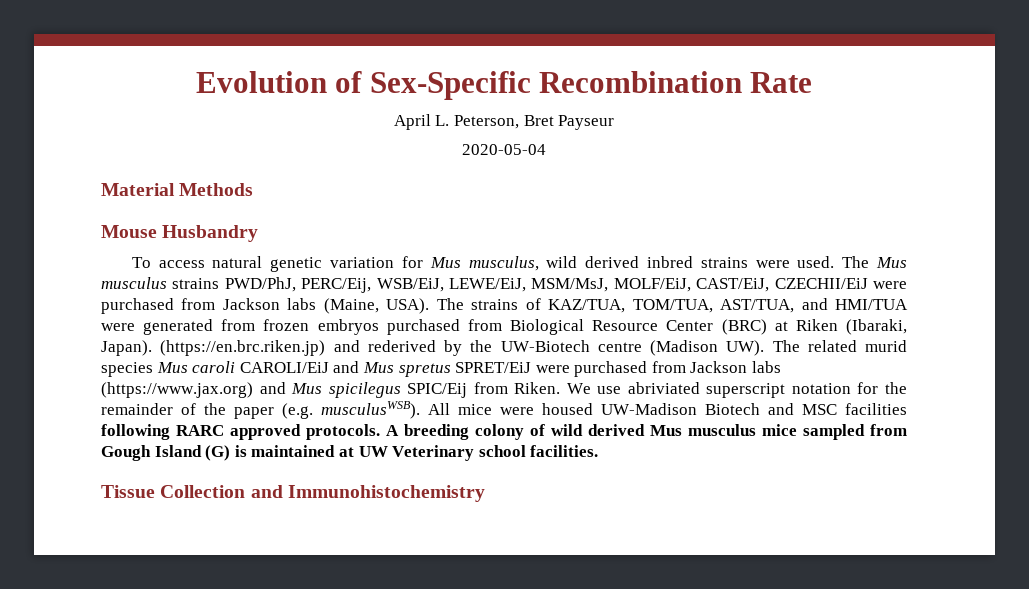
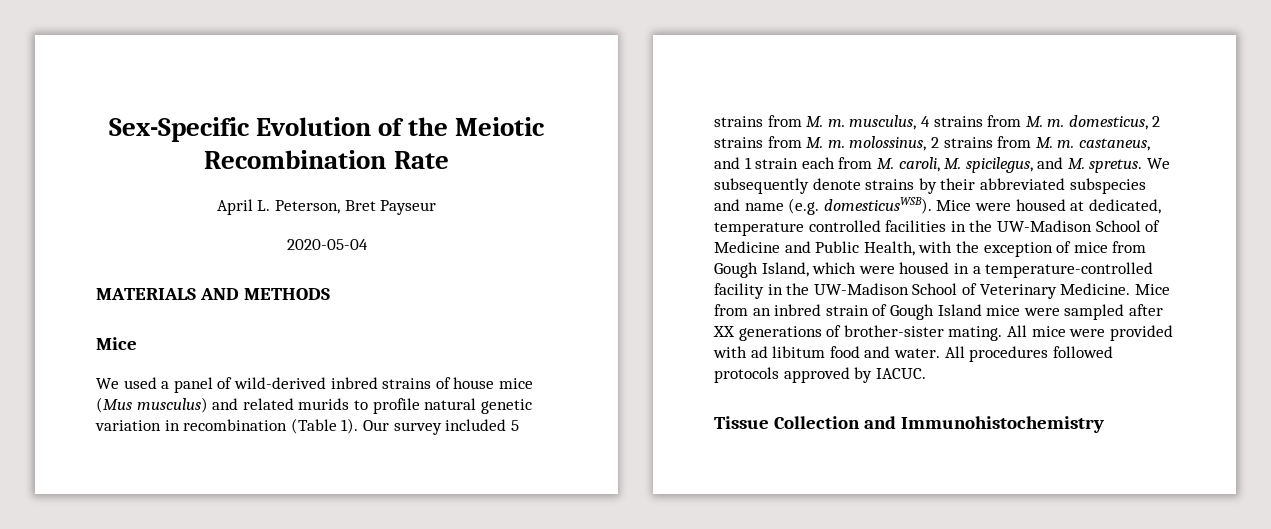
- Evolution of Sex-Specific Recombination Rate
+ Sex-Specific Evolution of the Meiotic Recombination Rate
- Material Methods
- Mouse Husbandry
- To access natural genetic variation for Mus musculus, wild derived inbred strains were used. The Mus musculus strains PWD/PhJ, PERC/Eij, WSB/EiJ, LEWE/EiJ, MSM/MsJ, MOLF/EiJ, CAST/EiJ, CZECHII/EiJ were purchased from Jackson labs (Maine, USA). The strains of KAZ/TUA, TOM/TUA, AST/TUA, and HMI/TUA were generated from frozen embryos purchased from Biological Resource Center (BRC) at Riken (Ibaraki, Japan). (https://en.brc.riken.jp) and rederived by the UW-Biotech centre (Madison UW). The related murid species Mus caroli CAROLI/EiJ and Mus spretus SPRET/EiJ were purchased from Jackson labs (https://www.jax.org) and Mus spicilegus SPIC/Eij from Riken. We use abriviated superscript notation for the remainder of the paper (e.g. musculusWSB). All mice were housed UW-Madison Biotech and MSC facilities following RARC approved protocols. A breeding colony of wild derived Mus musculus mice sampled from Gough Island (G) is maintained at UW Veterinary school facilities.
+ MATERIALS AND METHODS
+ Mice
+ We used a panel of wild-derived inbred strains of house mice (Mus musculus) and related murids to profile natural genetic variation in recombination (Table 1). Our survey included 5 strains from M. m. musculus, 4 strains from M. m. domesticus, 2 strains from M. m. molossinus, 2 strains from M. m. castaneus, and 1 strain each from M. caroli, M. spicilegus, and M. spretus. We subsequently denote strains by their abbreviated subspecies and name (e.g. domesticusWSB). Mice were housed at dedicated, temperature controlled facilities in the UW-Madison School of Medicine and Public Health, with the exception of mice from Gough Island, which were housed in a temperature-controlled facility in the UW-Madison School of Veterinary Medicine. Mice from an inbred strain of Gough Island mice were sampled after XX generations of brother-sister mating. All mice were provided with ad libitum food and water. All procedures followed protocols approved by IACUC.

